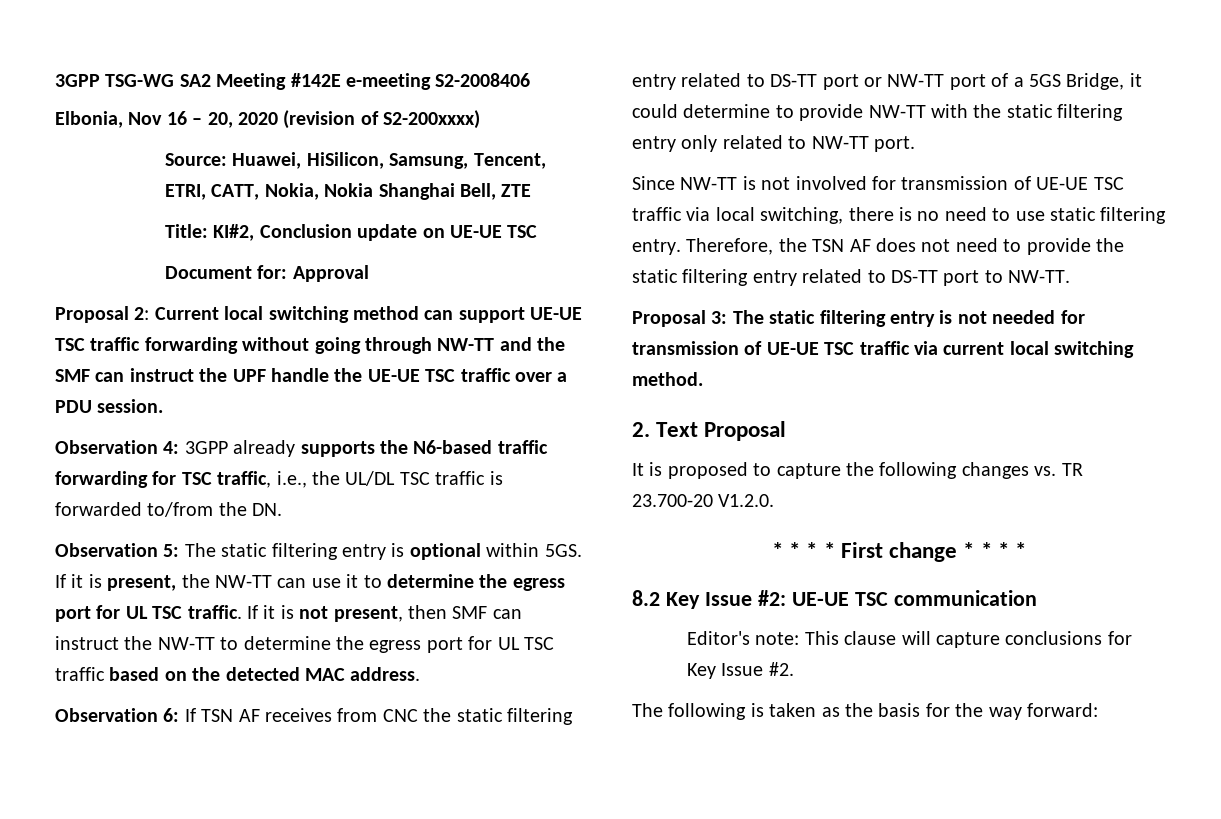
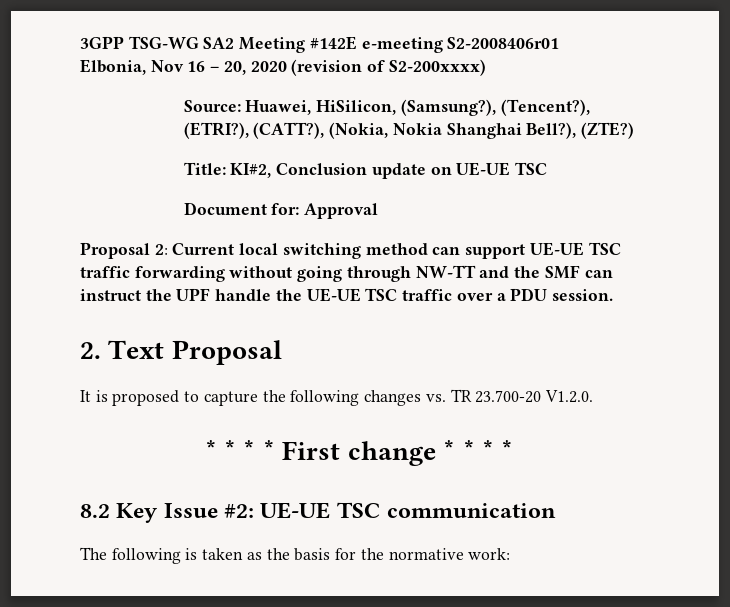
- 3GPP TSG-WG SA2 Meeting #142E e-meeting S2-2008406
+ 3GPP TSG-WG SA2 Meeting #142E e-meeting S2-2008406r01
- Source: Huawei, HiSilicon, Samsung, Tencent, ETRI, CATT, Nokia, Nokia Shanghai Bell, ZTE
+ Source: Huawei, HiSilicon, (Samsung?), (Tencent?), (ETRI?), (CATT?), (Nokia, Nokia Shanghai Bell?), (ZTE?)
- Observation 4: 3GPP already supports the N6-based traffic forwarding for TSC traffic, i.e., the UL/DL TSC traffic is forwarded to/from the DN.
- Observation 5: The static filtering entry is optional within 5GS. If it is present, the NW-TT can use it to determine the egress port for UL TSC traffic. If it is not present, then SMF can instruct the NW-TT to determine the egress port for UL TSC traffic based on the detected MAC address.
- Observation 6: If TSN AF receives from CNC the static filtering entry related to DS-TT port or NW-TT port of a 5GS Bridge, it could determine to provide NW-TT with the static filtering entry only related to NW-TT port.
- Since NW-TT is not involved for transmission of UE-UE TSC traffic via local switching, there is no need to use static filtering entry. Therefore, the TSN AF does not need to provide the static filtering entry related to DS-TT port to NW-TT.
- Proposal 3: The static filtering entry is not needed for transmission of UE-UE TSC traffic via current local switching method.
- Editor's note: This clause will capture conclusions for Key Issue #2.
- The following is taken as the basis for the way forward:
+ The following is taken as the basis for the normative work:

